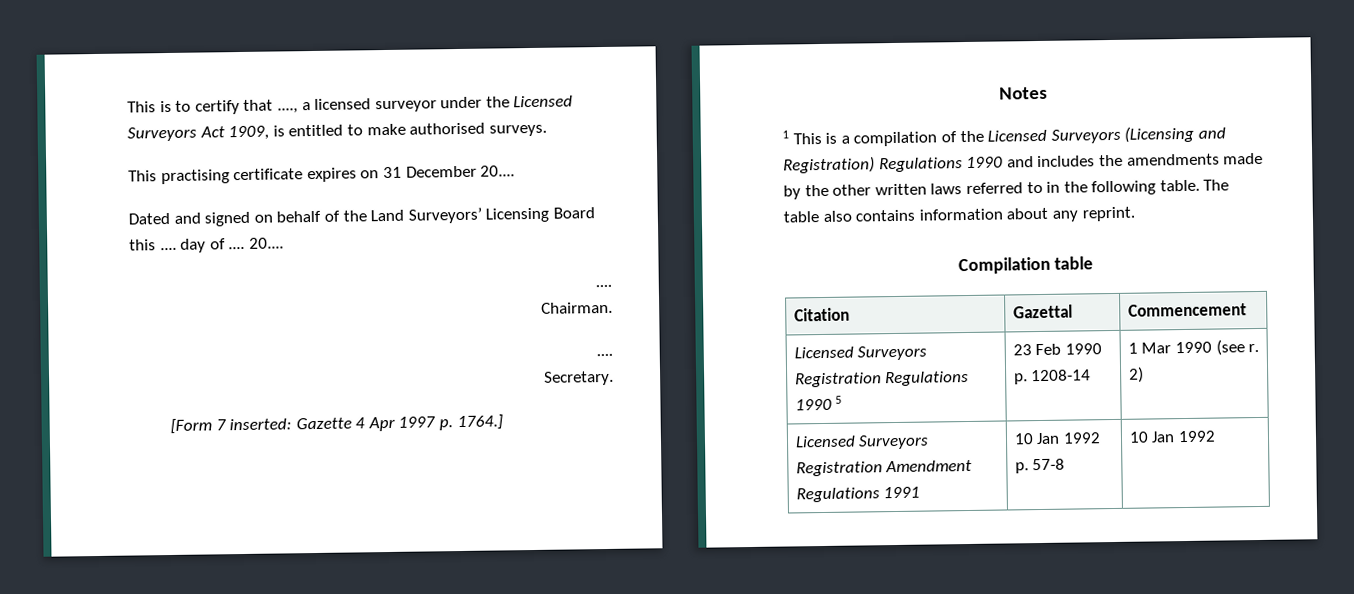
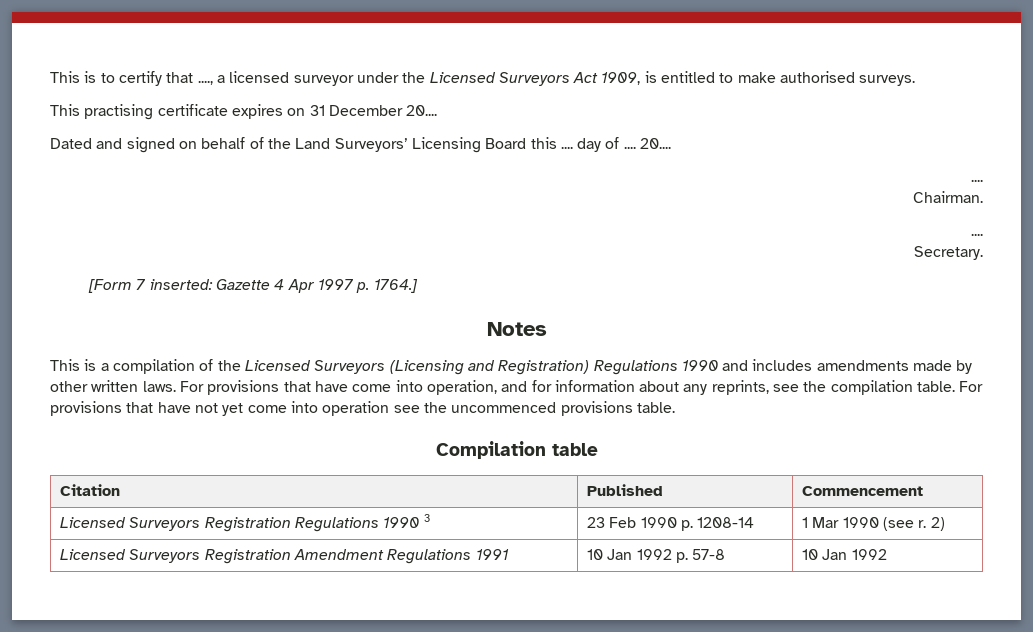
- 1 This is a compilation of the Licensed Surveyors (Licensing and Registration) Regulations 1990 and includes the amendments made by the other written laws referred to in the following table. The table also contains information about any reprint.
+ This is a compilation of the Licensed Surveyors (Licensing and Registration) Regulations 1990 and includes amendments made by other written laws. For provisions that have come into operation, and for information about any reprints, see the compilation table. For provisions that have not yet come into operation see the uncommenced provisions table.
- Citation | Gazettal | Commencement
+ Citation | Published | Commencement
- Licensed Surveyors Registration Regulations 1990 5 | 23 Feb 1990 p. 1208-14 | 1 Mar 1990 (see r. 2)
+ Licensed Surveyors Registration Regulations 1990 3 | 23 Feb 1990 p. 1208-14 | 1 Mar 1990 (see r. 2)

